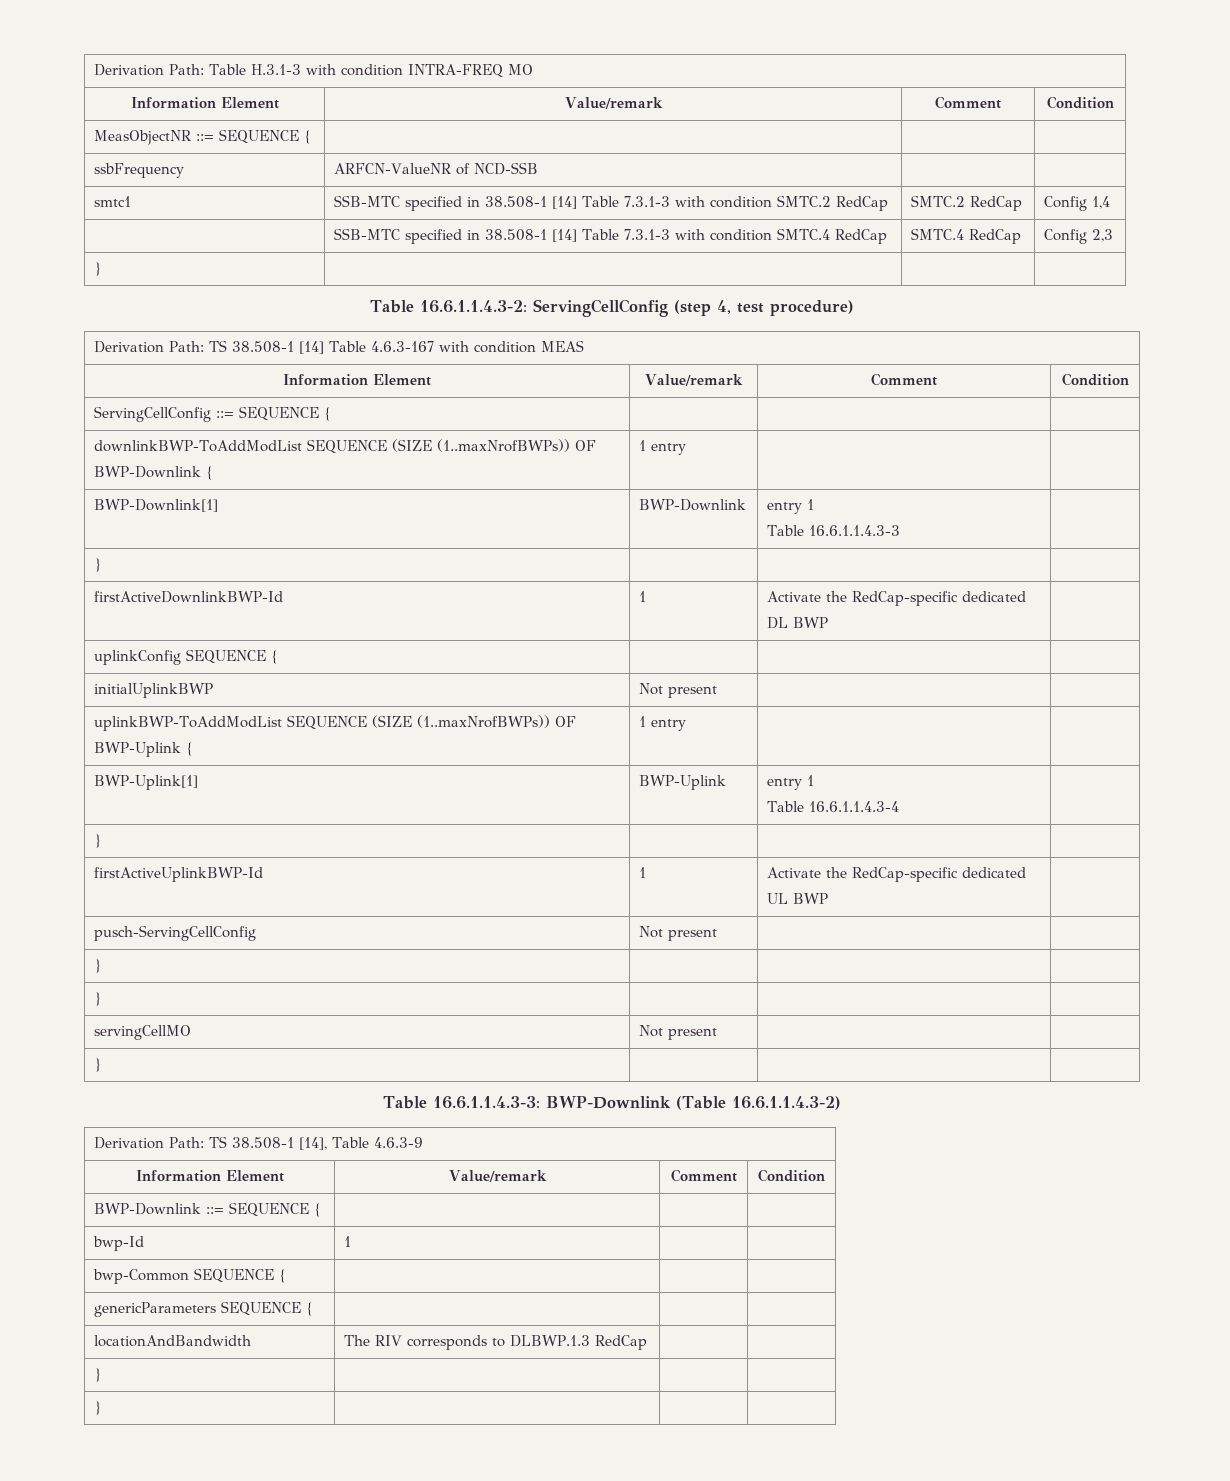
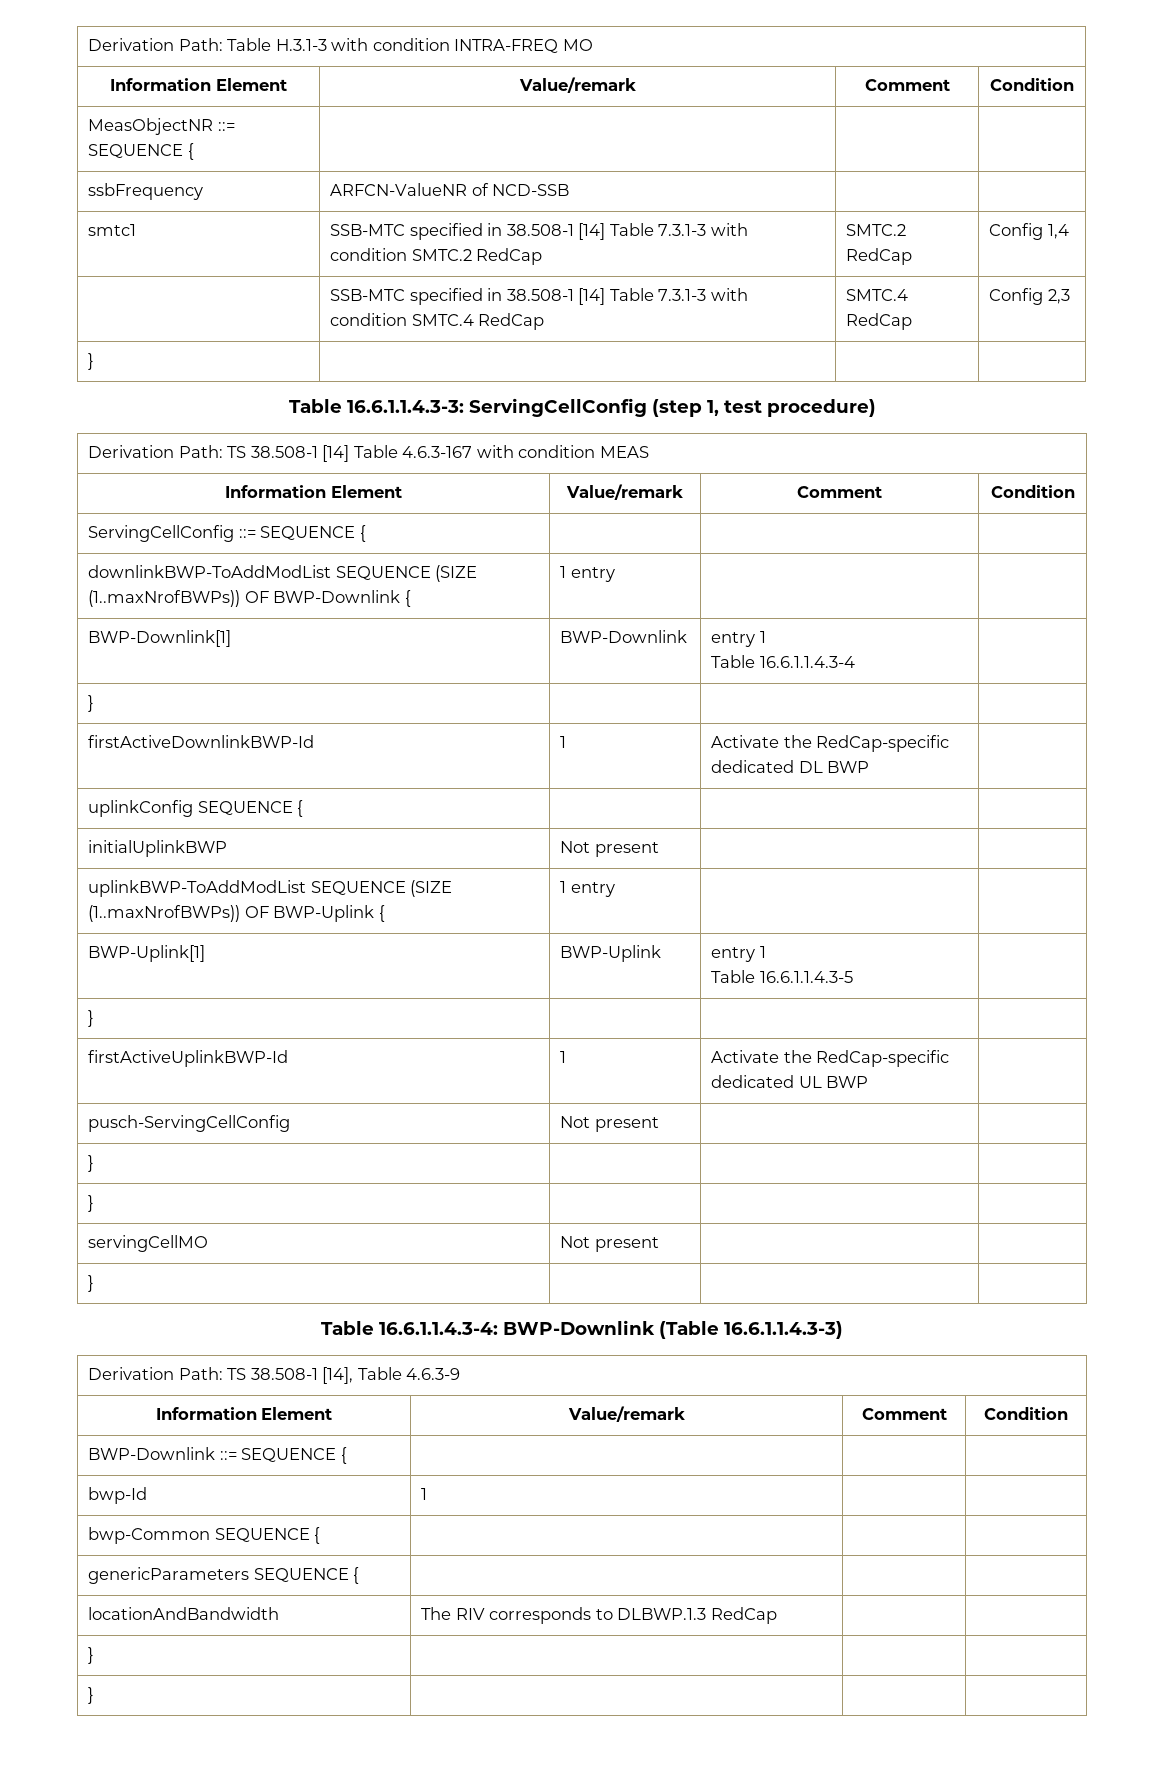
- Table 16.6.1.1.4.3-2: ServingCellConfig (step 4, test procedure)
+ Table 16.6.1.1.4.3-3: ServingCellConfig (step 1, test procedure)
  BWP-Downlink[1] | BWP-Downlink | entry 1
- Table 16.6.1.1.4.3-3 |
+ Table 16.6.1.1.4.3-4 |
  BWP-Uplink[1] | BWP-Uplink | entry 1
- Table 16.6.1.1.4.3-4 |
+ Table 16.6.1.1.4.3-5 |
- Table 16.6.1.1.4.3-3: BWP-Downlink (Table 16.6.1.1.4.3-2)
+ Table 16.6.1.1.4.3-4: BWP-Downlink (Table 16.6.1.1.4.3-3)

